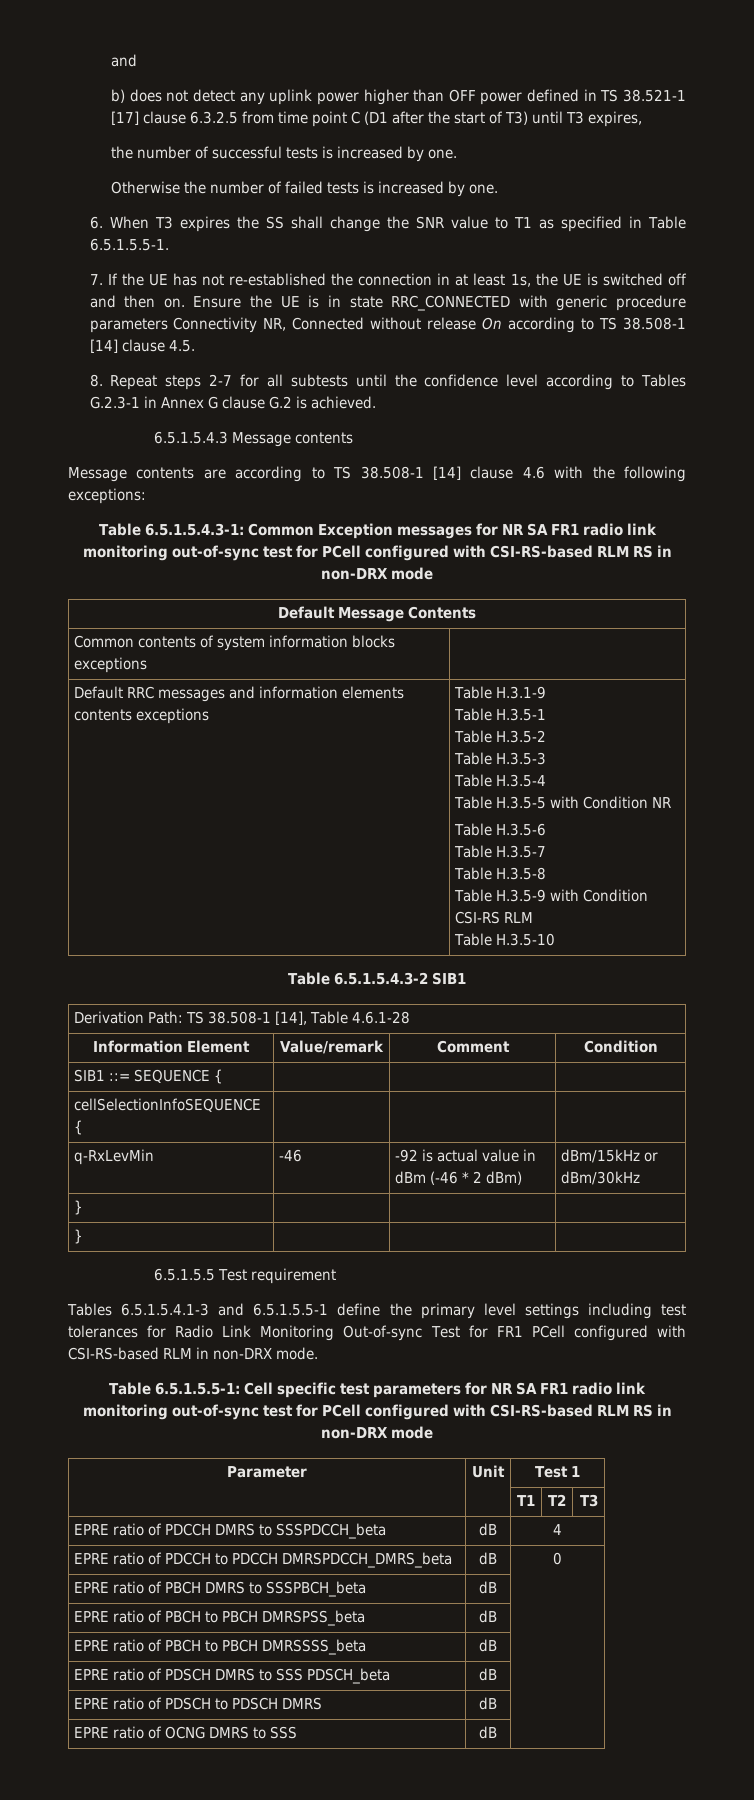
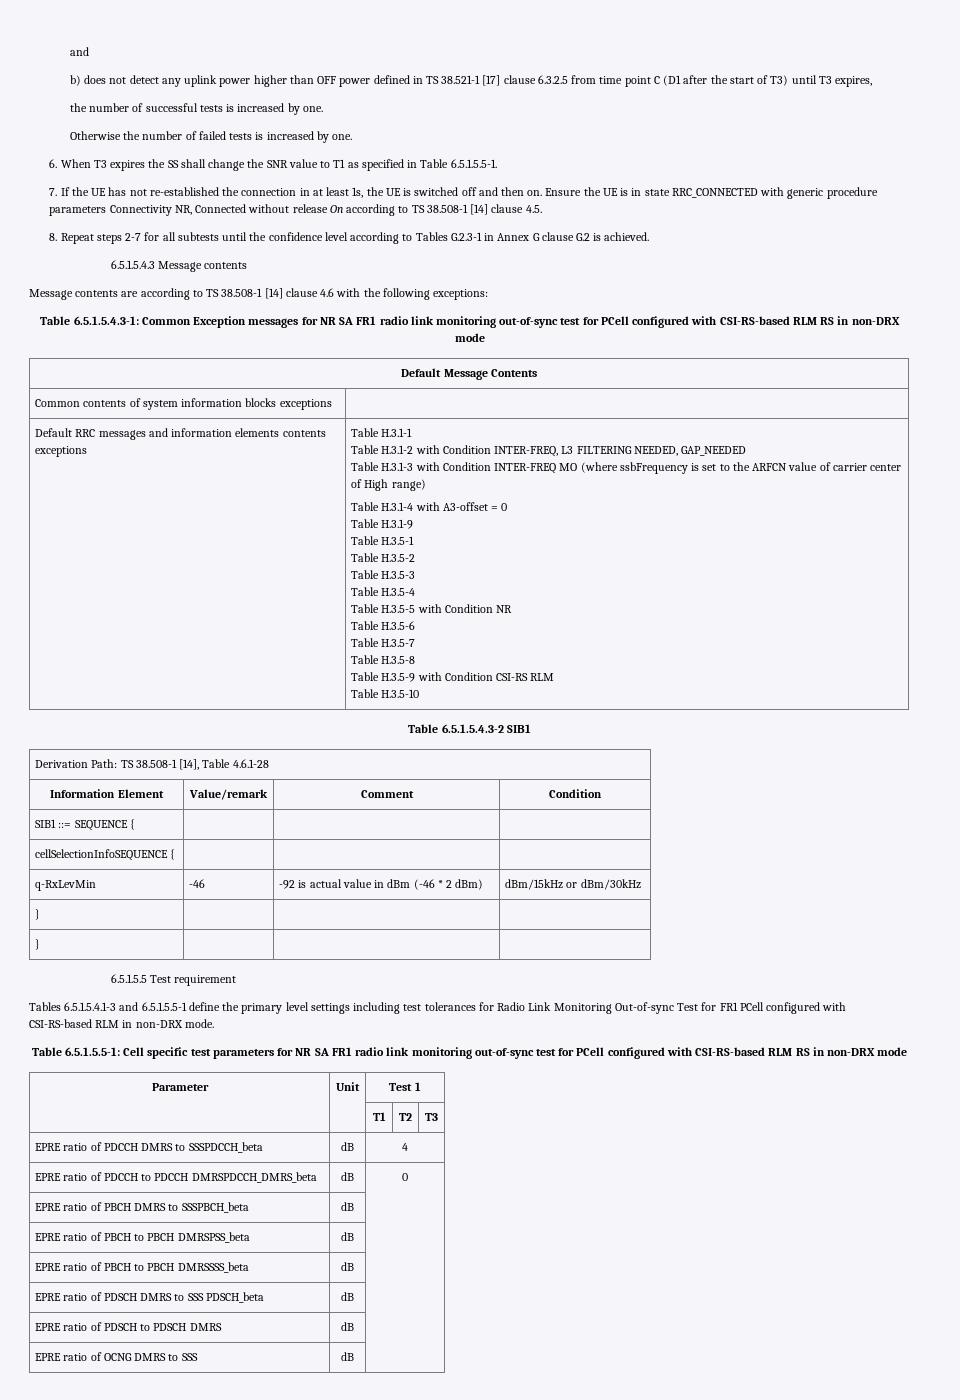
+ Table H.3.1-1
+ Table H.3.1-2 with Condition INTER-FREQ, L3 FILTERING NEEDED, GAP_NEEDED
+ Table H.3.1-3 with Condition INTER-FREQ MO (where ssbFrequency is set to the ARFCN value of carrier center of High range)
+ Table H.3.1-4 with A3-offset = 0

